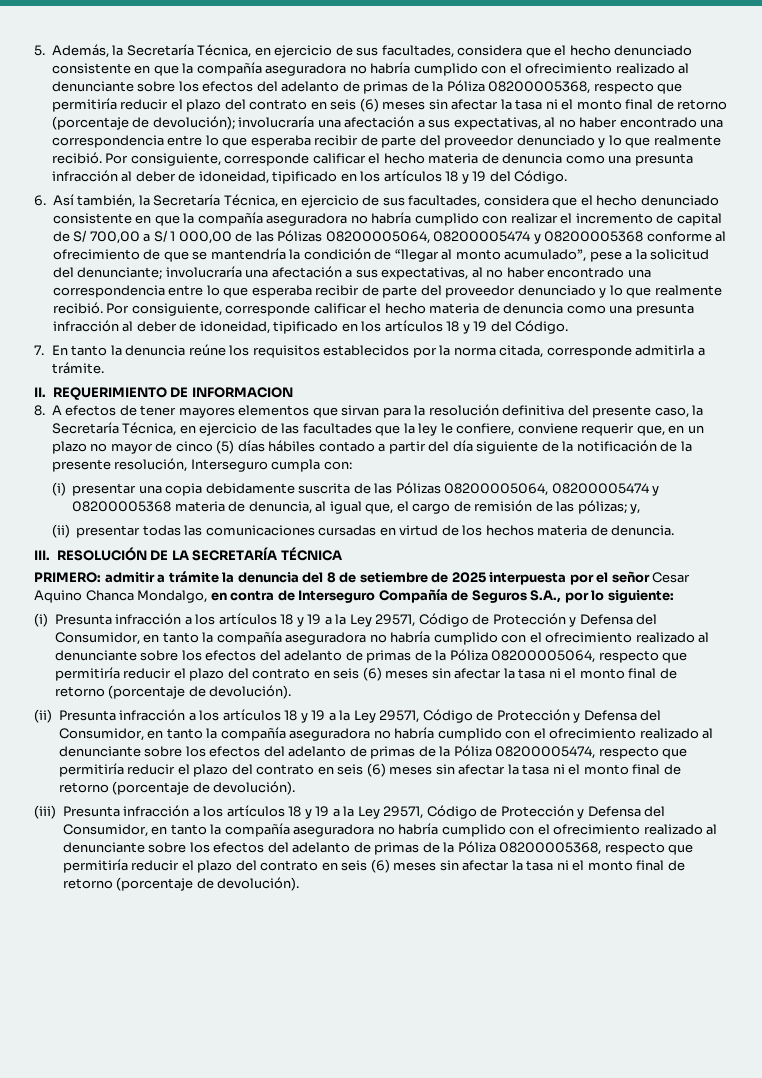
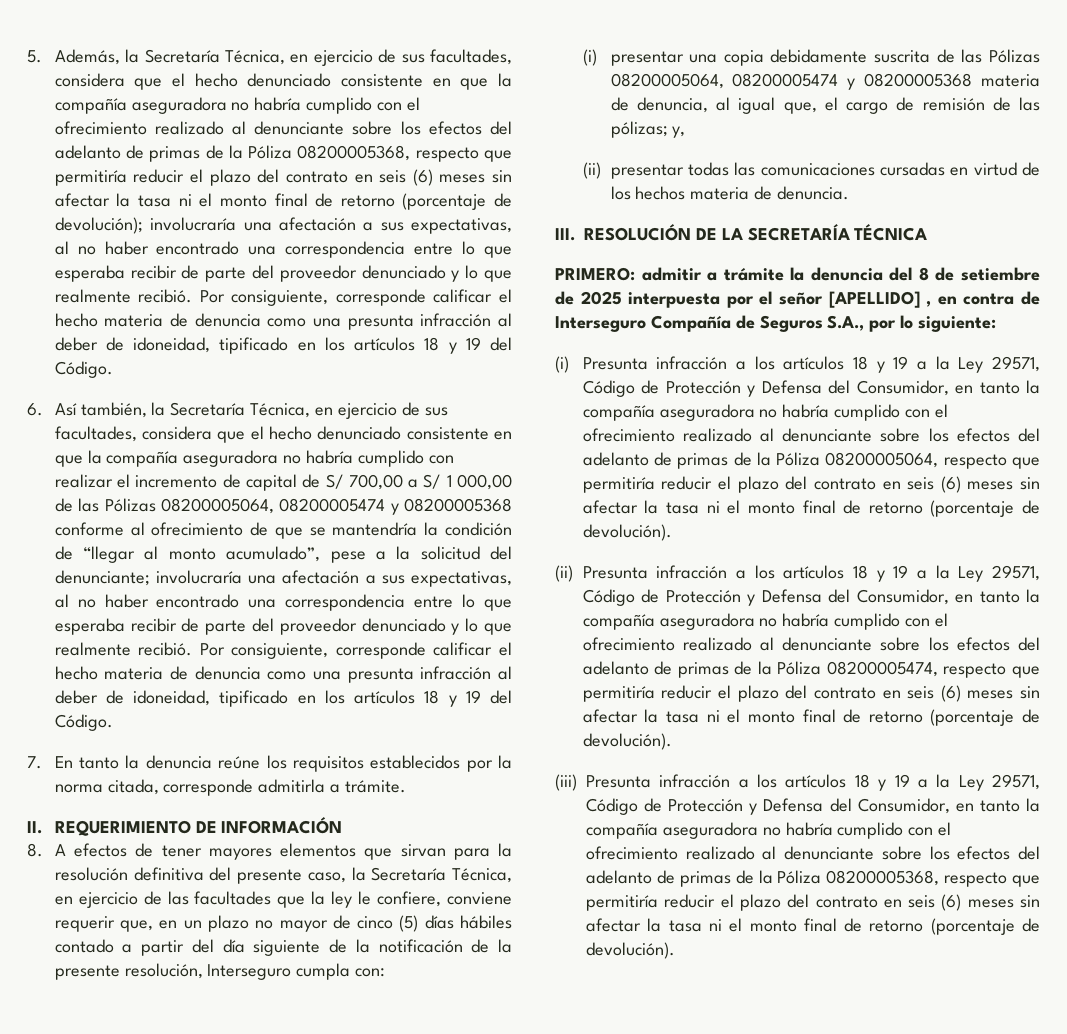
- II. REQUERIMIENTO DE INFORMACION
+ II. REQUERIMIENTO DE INFORMACIÓN
- PRIMERO: admitir a trámite la denuncia del 8 de setiembre de 2025 interpuesta por el señor Cesar Aquino Chanca Mondalgo, en contra de Interseguro Compañía de Seguros S.A., por lo siguiente:
+ PRIMERO: admitir a trámite la denuncia del 8 de setiembre de 2025 interpuesta por el señor [APELLIDO] , en contra de Interseguro Compañía de Seguros S.A., por lo siguiente:

